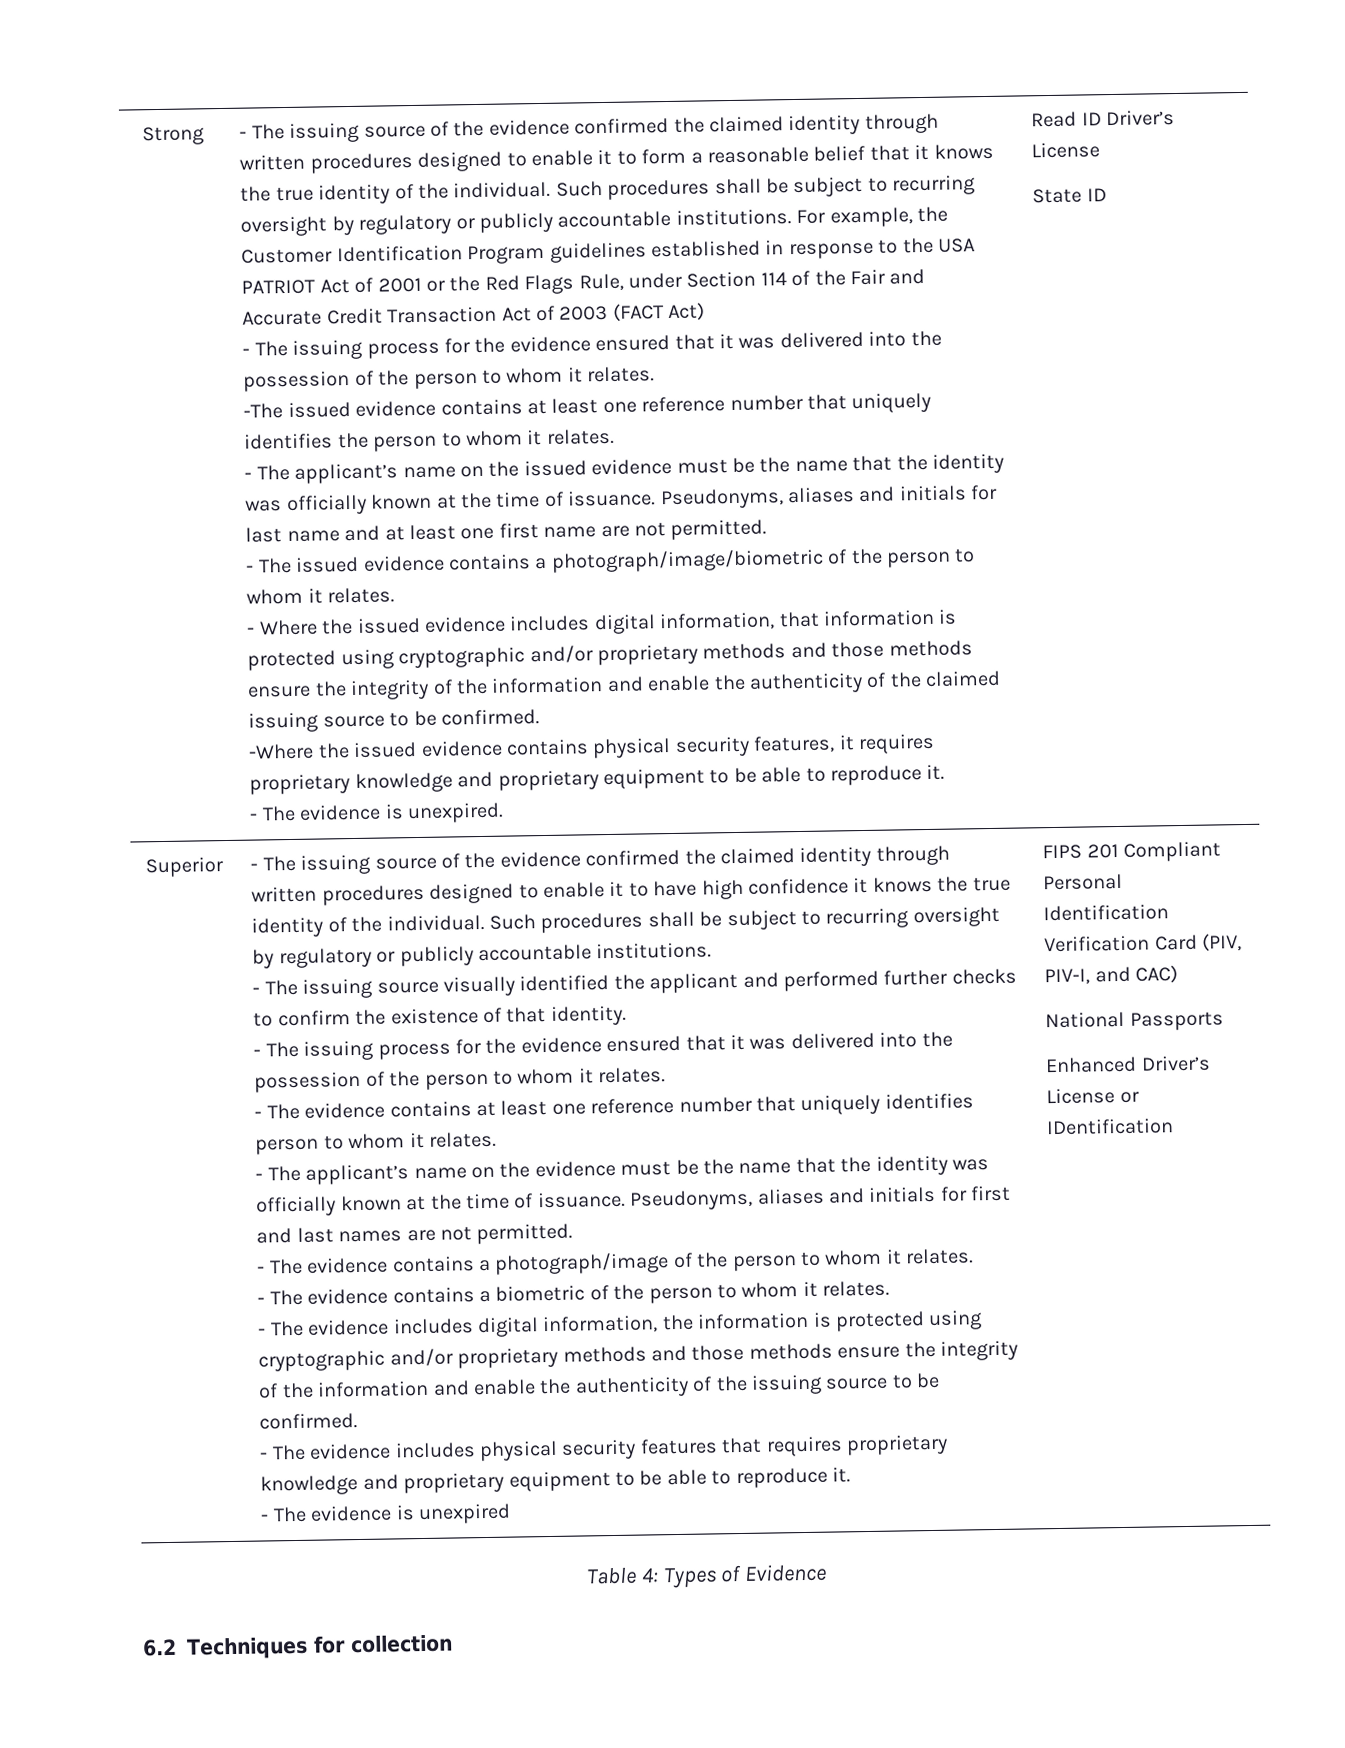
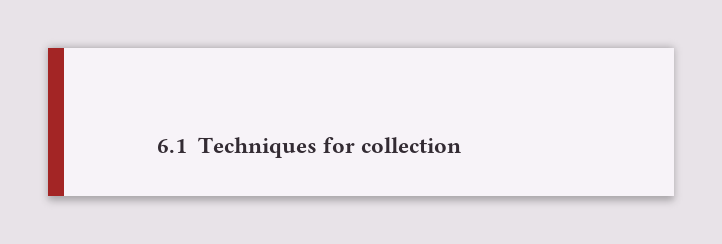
- Strong | - The issuing source of the evidence confirmed the claimed identity through written procedures designed to enable it to form a reasonable belief that it knows the true identity of the individual. Such procedures shall be subject to recurring oversight by regulatory or publicly accountable institutions. For example, the Customer Identification Program guidelines established in response to the USA PATRIOT Act of 2001 or the Red Flags Rule, under Section 114 of the Fair and Accurate Credit Transaction Act of 2003 (FACT Act)
- - The issuing process for the evidence ensured that it was delivered into the possession of the person to whom it relates.
- -The issued evidence contains at least one reference number that uniquely identifies the person to whom it relates.
- - The applicant’s name on the issued evidence must be the name that the identity was officially known at the time of issuance. Pseudonyms, aliases and initials for last name and at least one first name are not permitted.
- - The issued evidence contains a photograph/image/biometric of the person to whom it relates.
- - Where the issued evidence includes digital information, that information is protected using cryptographic and/or proprietary methods and those methods ensure the integrity of the information and enable the authenticity of the claimed issuing source to be confirmed.
- -Where the issued evidence contains physical security features, it requires proprietary knowledge and proprietary equipment to be able to reproduce it.
- - The evidence is unexpired. | Read ID Driver’s License
- State ID
- Superior | - The issuing source of the evidence confirmed the claimed identity through written procedures designed to enable it to have high confidence it knows the true identity of the individual. Such procedures shall be subject to recurring oversight by regulatory or publicly accountable institutions.
- - The issuing source visually identified the applicant and performed further checks to confirm the existence of that identity.
- - The issuing process for the evidence ensured that it was delivered into the possession of the person to whom it relates.
- - The evidence contains at least one reference number that uniquely identifies person to whom it relates.
- - The applicant’s name on the evidence must be the name that the identity was officially known at the time of issuance. Pseudonyms, aliases and initials for first and last names are not permitted.
- - The evidence contains a photograph/image of the person to whom it relates.
- - The evidence contains a biometric of the person to whom it relates.
- - The evidence includes digital information, the information is protected using cryptographic and/or proprietary methods and those methods ensure the integrity of the information and enable the authenticity of the issuing source to be confirmed.
- - The evidence includes physical security features that requires proprietary knowledge and proprietary equipment to be able to reproduce it.
- - The evidence is unexpired | FIPS 201 Compliant Personal Identification Verification Card (PIV, PIV-I, and CAC)
- National Passports
- Enhanced Driver’s License or IDentification
- Table 4: Types of Evidence
- 6.2 Techniques for collection
+ 6.1 Techniques for collection

